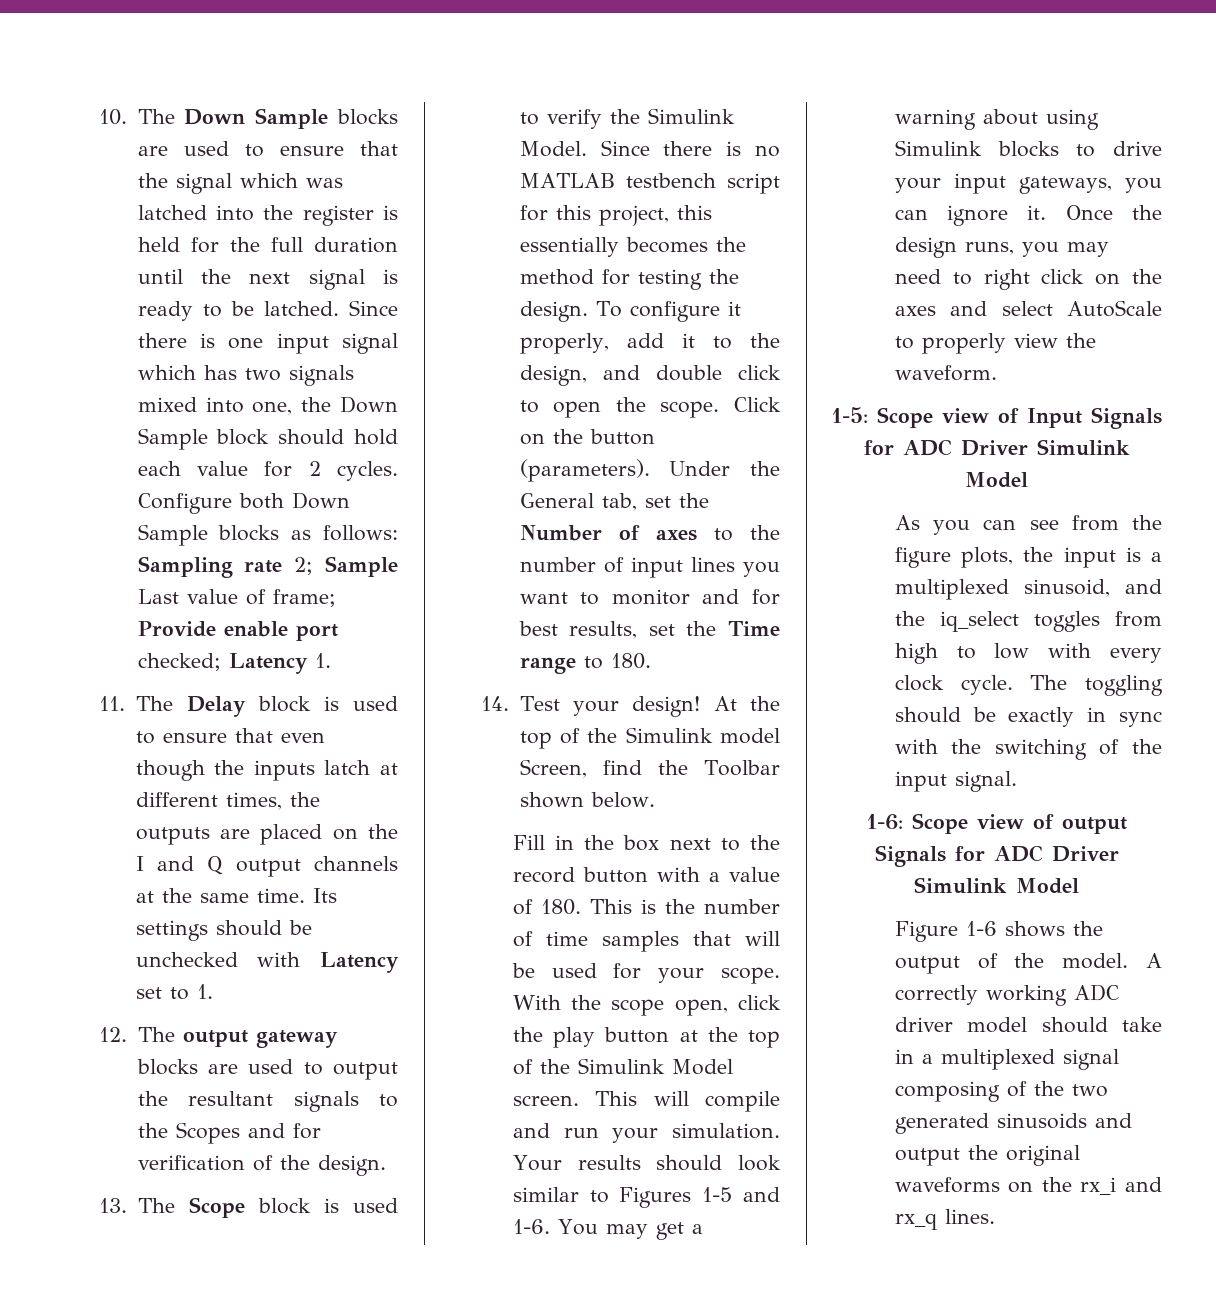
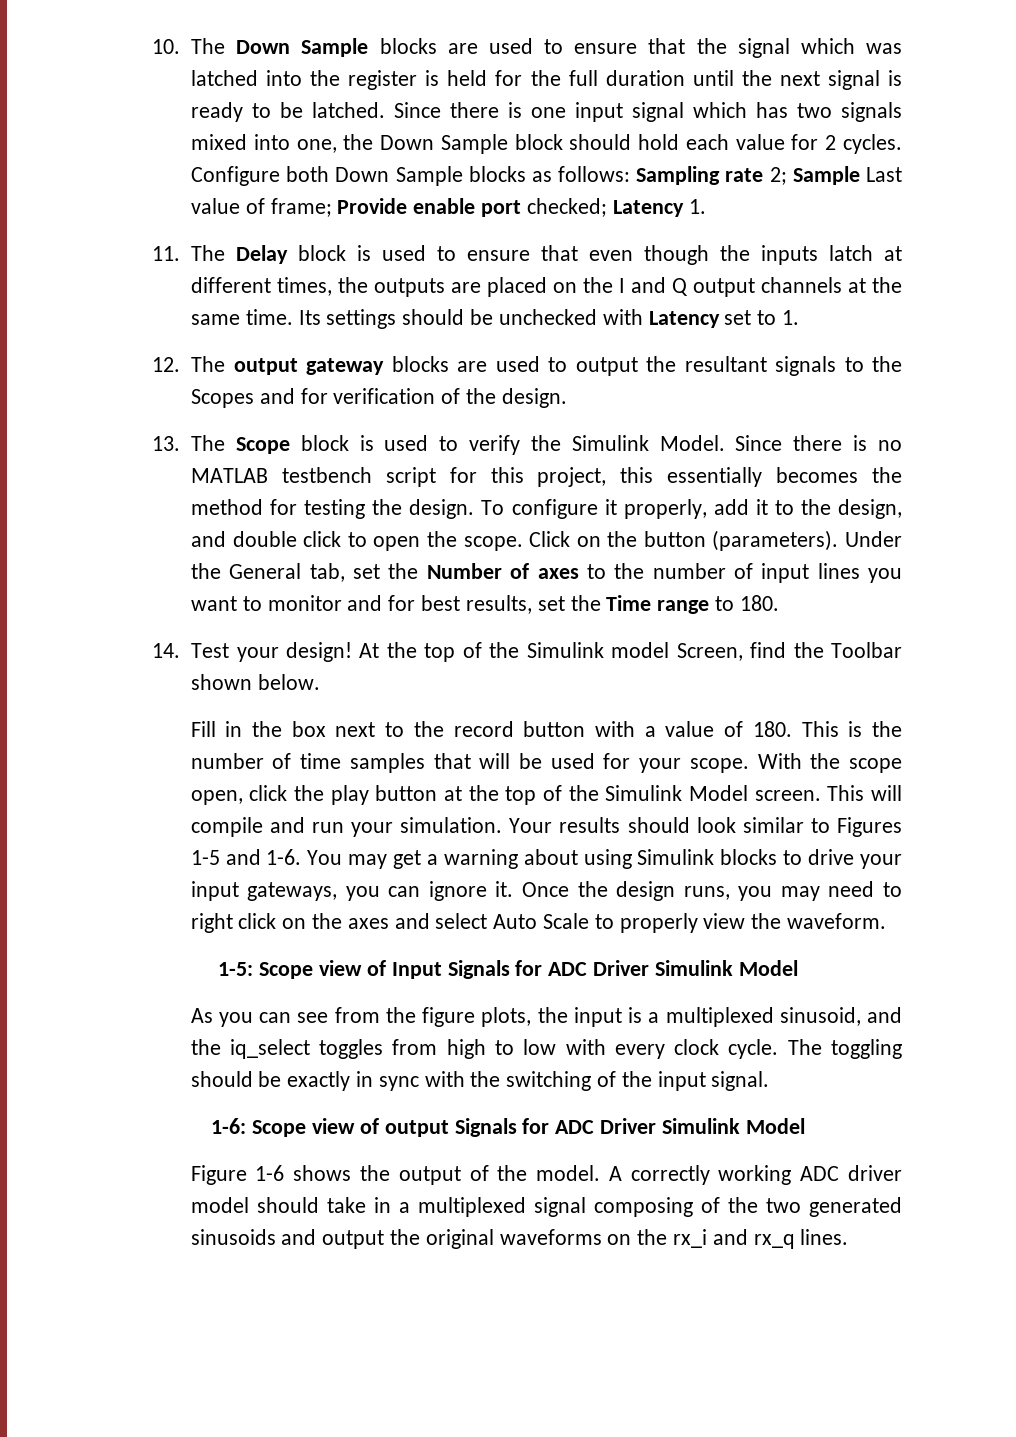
- Once the design runs, you may need to right click on the axes and select AutoScale to properly view the waveform.
+ Once the design runs, you may need to right click on the axes and select Auto Scale to properly view the waveform.

